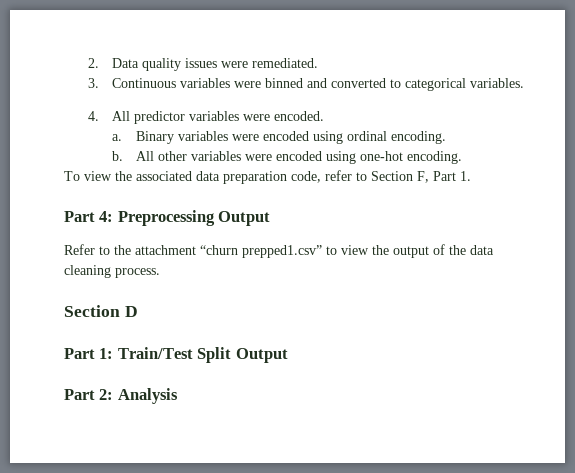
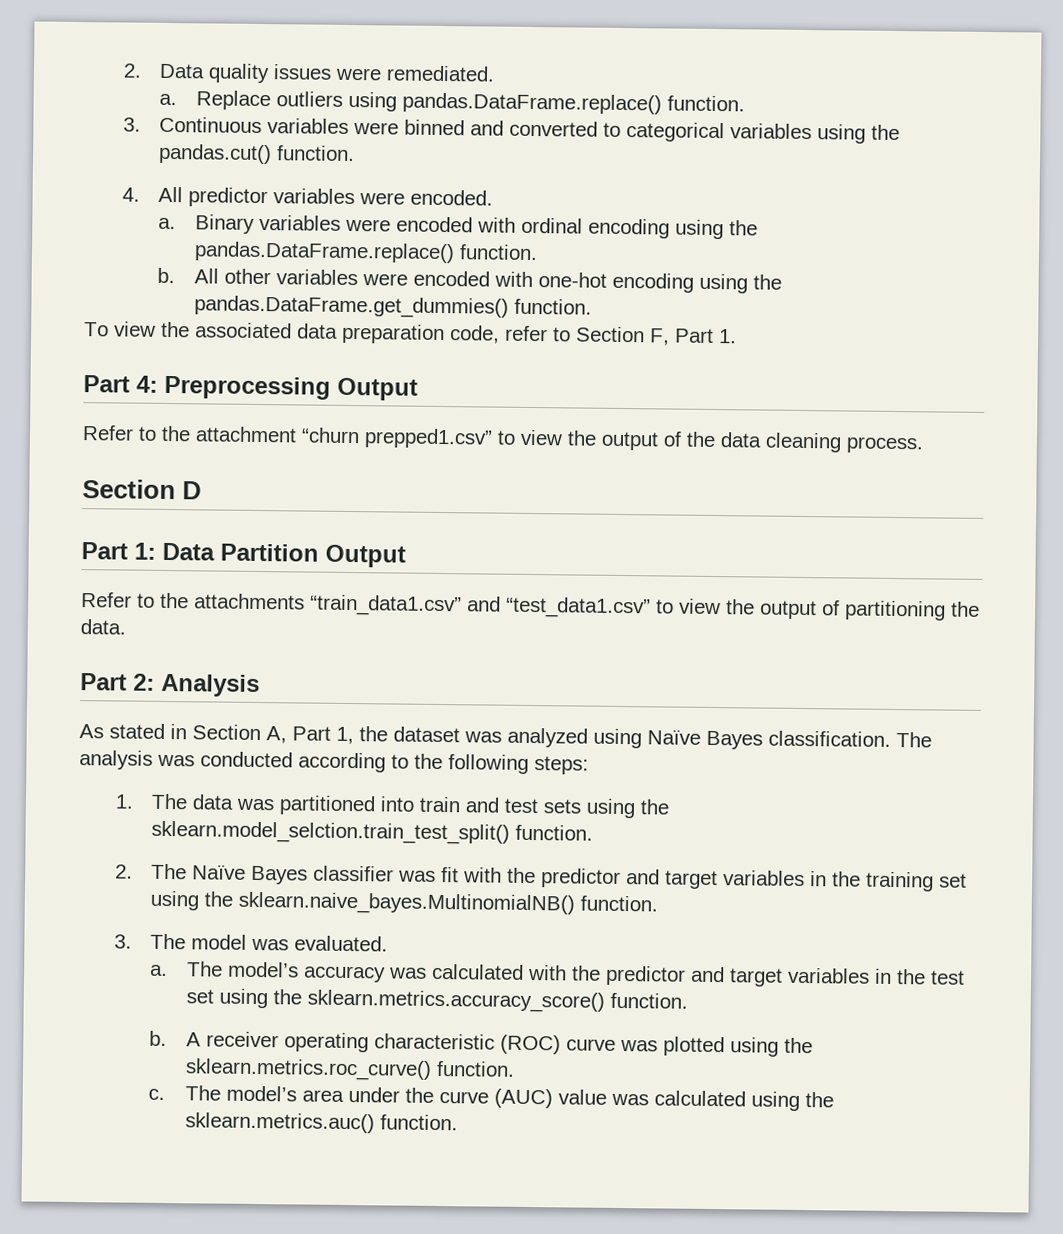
+ a. Replace outliers using pandas.DataFrame.replace() function.
- 3. Continuous variables were binned and converted to categorical variables.
+ 3. Continuous variables were binned and converted to categorical variables using the pandas.cut() function.
- Binary variables were encoded using ordinal encoding.
+ Binary variables were encoded with ordinal encoding using the pandas.DataFrame.replace() function.
- All other variables were encoded using one-hot encoding.
+ All other variables were encoded with one-hot encoding using the pandas.DataFrame.get_dummies() function.
- Part 1: Train/Test Split Output
+ Part 1: Data Partition Output
+ Refer to the attachments “train_data1.csv” and “test_data1.csv” to view the output of partitioning the data.
  Part 2: Analysis
+ As stated in Section A, Part 1, the dataset was analyzed using Naïve Bayes classification. The analysis was conducted according to the following steps:
+ 1. The data was partitioned into train and test sets using the sklearn.model_selction.train_test_split() function.
+ 2. The Naïve Bayes classifier was fit with the predictor and target variables in the training set using the sklearn.naive_bayes.MultinomialNB() function.
+ 3. The model was evaluated.
+ a. The model’s accuracy was calculated with the predictor and target variables in the test set using the sklearn.metrics.accuracy_score() function.
+ b. A receiver operating characteristic (ROC) curve was plotted using the sklearn.metrics.roc_curve() function.
+ c. The model’s area under the curve (AUC) value was calculated using the sklearn.metrics.auc() function.

